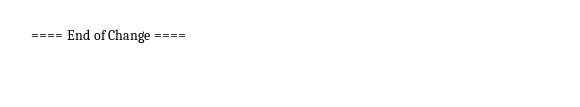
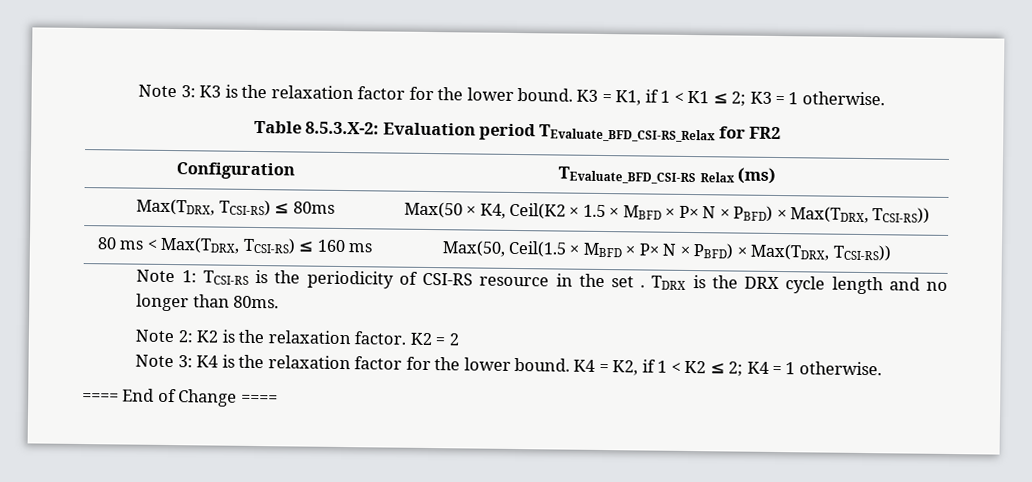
+ Note 3: K3 is the relaxation factor for the lower bound. K3 = K1, if 1 < K1 ≤ 2; K3 = 1 otherwise.
+ Table 8.5.3.X-2: Evaluation period TEvaluate_BFD_CSI-RS_Relax for FR2
+ Configuration | TEvaluate_BFD_CSI-RS Relax (ms)
+ Max(TDRX, TCSI-RS) ≤ 80ms | Max(50 × K4, Ceil(K2 × 1.5 × MBFD × P× N × PBFD) × Max(TDRX, TCSI-RS))
+ 80 ms < Max(TDRX, TCSI-RS) ≤ 160 ms | Max(50, Ceil(1.5 × MBFD × P× N × PBFD) × Max(TDRX, TCSI-RS))
+ Note 1: TCSI-RS is the periodicity of CSI-RS resource in the set . TDRX is the DRX cycle length and no longer than 80ms.
+ Note 2: K2 is the relaxation factor. K2 = 2
+ Note 3: K4 is the relaxation factor for the lower bound. K4 = K2, if 1 < K2 ≤ 2; K4 = 1 otherwise.

